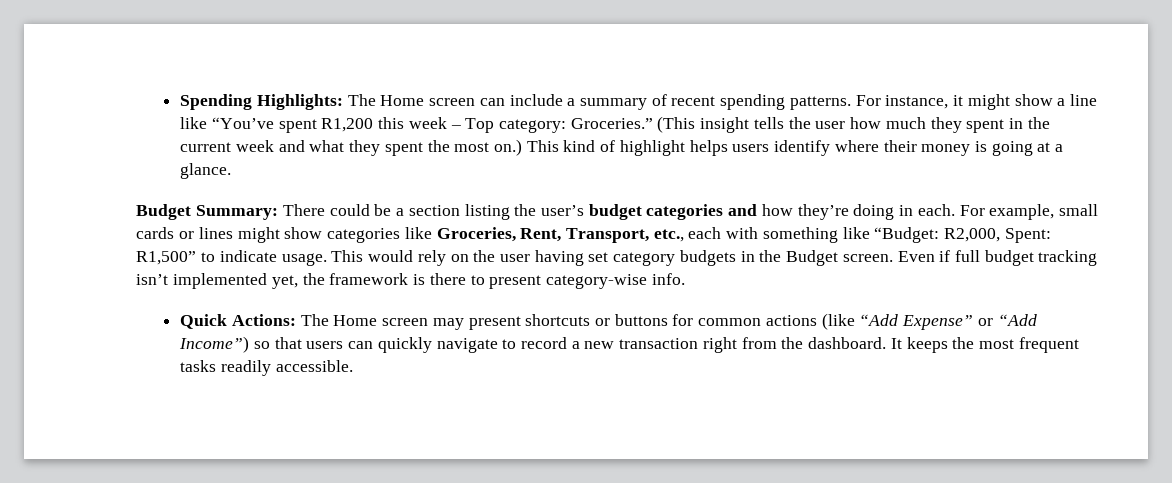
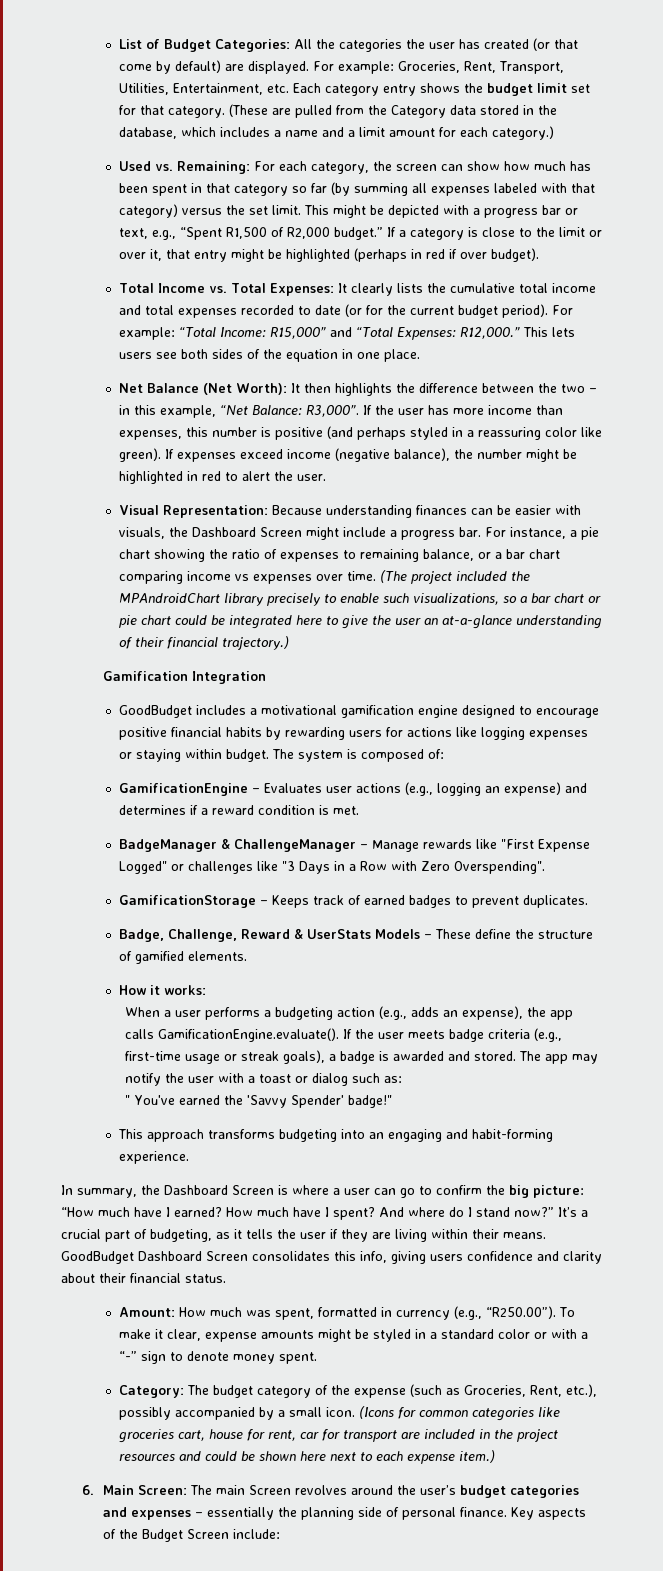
- Spending Highlights: The Home screen can include a summary of recent spending patterns. For instance, it might show a line like “You’ve spent R1,200 this week – Top category: Groceries.” (This insight tells the user how much they spent in the current week and what they spent the most on.) This kind of highlight helps users identify where their money is going at a glance.
- Budget Summary: There could be a section listing the user’s budget categories and how they’re doing in each. For example, small cards or lines might show categories like Groceries, Rent, Transport, etc., each with something like “Budget: R2,000, Spent: R1,500” to indicate usage. This would rely on the user having set category budgets in the Budget screen. Even if full budget tracking isn’t implemented yet, the framework is there to present category-wise info.
- Quick Actions: The Home screen may present shortcuts or buttons for common actions (like “Add Expense” or “Add Income”) so that users can quickly navigate to record a new transaction right from the dashboard. It keeps the most frequent tasks readily accessible.
+ List of Budget Categories: All the categories the user has created (or that come by default) are displayed. For example: Groceries, Rent, Transport, Utilities, Entertainment, etc. Each category entry shows the budget limit set for that category. (These are pulled from the Category data stored in the database, which includes a name and a limit amount for each category.)
+ Used vs. Remaining: For each category, the screen can show how much has been spent in that category so far (by summing all expenses labeled with that category) versus the set limit. This might be depicted with a progress bar or text, e.g., “Spent R1,500 of R2,000 budget.” If a category is close to the limit or over it, that entry might be highlighted (perhaps in red if over budget).
+ Total Income vs. Total Expenses: It clearly lists the cumulative total income and total expenses recorded to date (or for the current budget period). For example: “Total Income: R15,000” and “Total Expenses: R12,000.” This lets users see both sides of the equation in one place.
+ Net Balance (Net Worth): It then highlights the difference between the two – in this example, “Net Balance: R3,000”. If the user has more income than expenses, this number is positive (and perhaps styled in a reassuring color like green). If expenses exceed income (negative balance), the number might be highlighted in red to alert the user.
+ Visual Representation: Because understanding finances can be easier with visuals, the Dashboard Screen might include a progress bar. For instance, a pie chart showing the ratio of expenses to remaining balance, or a bar chart comparing income vs expenses over time. (The project included the MPAndroidChart library precisely to enable such visualizations, so a bar chart or pie chart could be integrated here to give the user an at-a-glance understanding of their financial trajectory.)
+ Gamification Integration
+ GoodBudget includes a motivational gamification engine designed to encourage positive financial habits by rewarding users for actions like logging expenses or staying within budget. The system is composed of:
+ GamificationEngine – Evaluates user actions (e.g., logging an expense) and determines if a reward condition is met.
+ BadgeManager & ChallengeManager – Manage rewards like "First Expense Logged" or challenges like "3 Days in a Row with Zero Overspending".
+ GamificationStorage – Keeps track of earned badges to prevent duplicates.
+ Badge, Challenge, Reward & UserStats Models – These define the structure of gamified elements.
+ How it works:
+ When a user performs a budgeting action (e.g., adds an expense), the app calls GamificationEngine.evaluate(). If the user meets badge criteria (e.g., first-time usage or streak goals), a badge is awarded and stored. The app may notify the user with a toast or dialog such as:
+ " You've earned the 'Savvy Spender' badge!"
+ This approach transforms budgeting into an engaging and habit-forming experience.
+ In summary, the Dashboard Screen is where a user can go to confirm the big picture: “How much have I earned? How much have I spent? And where do I stand now?” It’s a crucial part of budgeting, as it tells the user if they are living within their means. GoodBudget Dashboard Screen consolidates this info, giving users confidence and clarity about their financial status.
+ Amount: How much was spent, formatted in currency (e.g., “R250.00”). To make it clear, expense amounts might be styled in a standard color or with a “-” sign to denote money spent.
+ Category: The budget category of the expense (such as Groceries, Rent, etc.), possibly accompanied by a small icon. (Icons for common categories like groceries cart, house for rent, car for transport are included in the project resources and could be shown here next to each expense item.)
+ 6. Main Screen: The main Screen revolves around the user’s budget categories and expenses – essentially the planning side of personal finance. Key aspects of the Budget Screen include:

